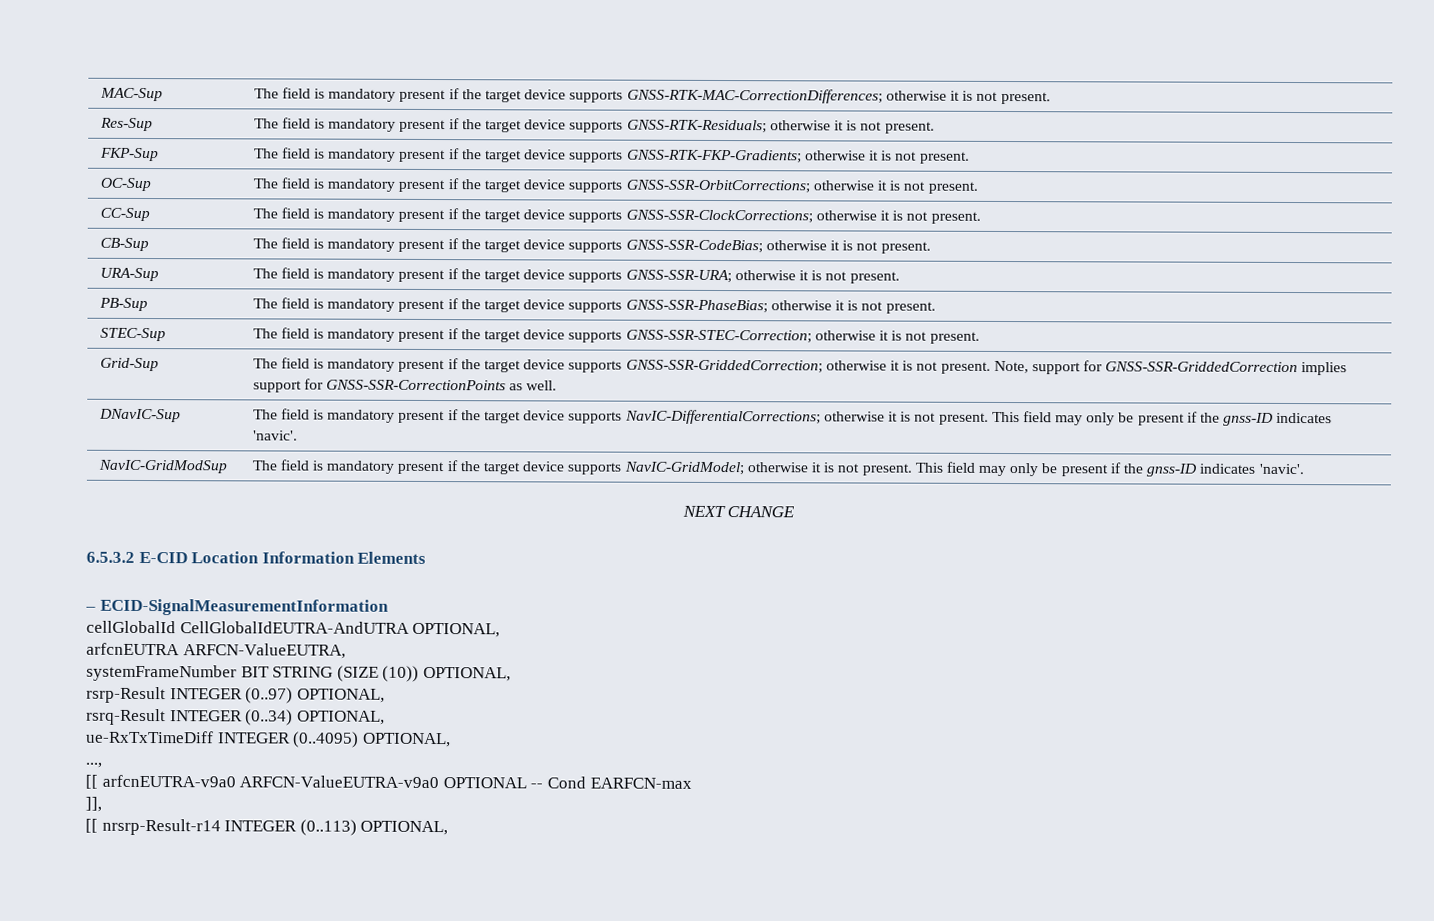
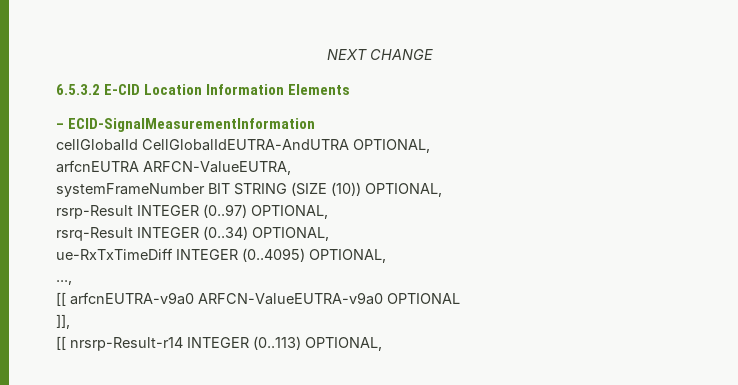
- MAC-Sup | The field is mandatory present if the target device supports GNSS-RTK-MAC-CorrectionDifferences; otherwise it is not present.
- Res-Sup | The field is mandatory present if the target device supports GNSS-RTK-Residuals; otherwise it is not present.
- FKP-Sup | The field is mandatory present if the target device supports GNSS-RTK-FKP-Gradients; otherwise it is not present.
- OC-Sup | The field is mandatory present if the target device supports GNSS-SSR-OrbitCorrections; otherwise it is not present.
- CC-Sup | The field is mandatory present if the target device supports GNSS-SSR-ClockCorrections; otherwise it is not present.
- CB-Sup | The field is mandatory present if the target device supports GNSS-SSR-CodeBias; otherwise it is not present.
- URA-Sup | The field is mandatory present if the target device supports GNSS-SSR-URA; otherwise it is not present.
- PB-Sup | The field is mandatory present if the target device supports GNSS-SSR-PhaseBias; otherwise it is not present.
- STEC-Sup | The field is mandatory present if the target device supports GNSS-SSR-STEC-Correction; otherwise it is not present.
- Grid-Sup | The field is mandatory present if the target device supports GNSS-SSR-GriddedCorrection; otherwise it is not present. Note, support for GNSS-SSR-GriddedCorrection implies support for GNSS-SSR-CorrectionPoints as well.
- DNavIC-Sup | The field is mandatory present if the target device supports NavIC-DifferentialCorrections; otherwise it is not present. This field may only be present if the gnss-ID indicates 'navic'.
- NavIC-GridModSup | The field is mandatory present if the target device supports NavIC-GridModel; otherwise it is not present. This field may only be present if the gnss-ID indicates 'navic'.
- [[ arfcnEUTRA-v9a0 ARFCN-ValueEUTRA-v9a0 OPTIONAL -- Cond EARFCN-max
+ [[ arfcnEUTRA-v9a0 ARFCN-ValueEUTRA-v9a0 OPTIONAL

